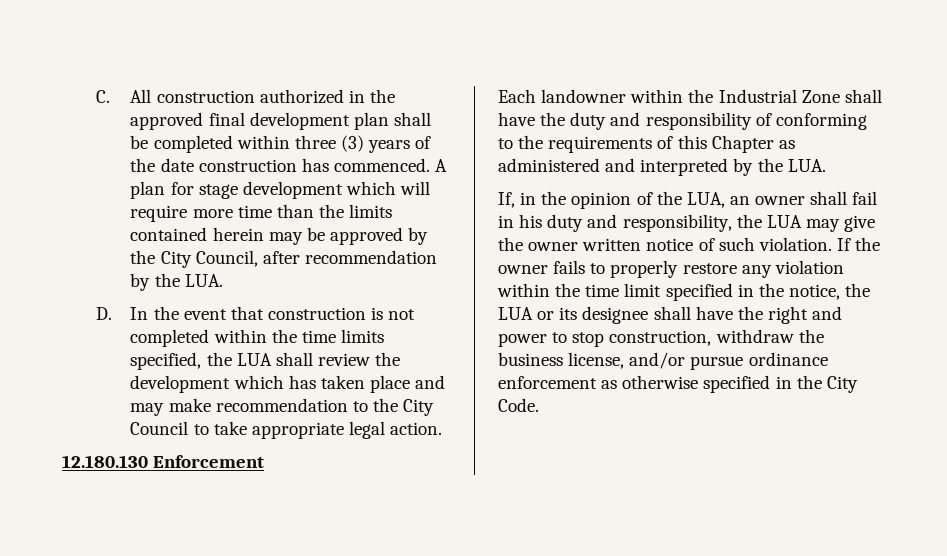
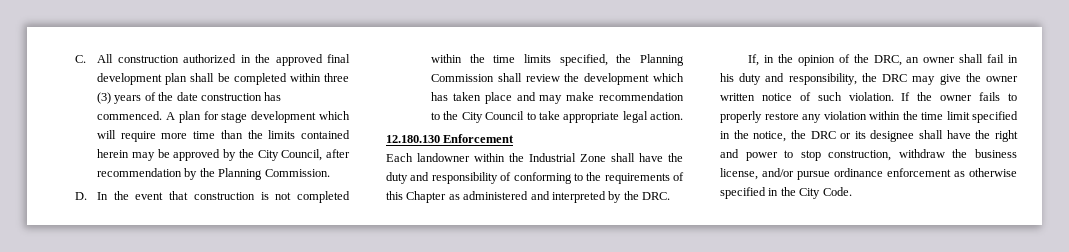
- A plan for stage development which will require more time than the limits contained herein may be approved by the City Council, after recommendation by the LUA.
+ A plan for stage development which will require more time than the limits contained herein may be approved by the City Council, after recommendation by the Planning Commission.
- D. In the event that construction is not completed within the time limits specified, the LUA shall review the development which has taken place and may make recommendation to the City Council to take appropriate legal action.
+ D. In the event that construction is not completed within the time limits specified, the Planning Commission shall review the development which has taken place and may make recommendation to the City Council to take appropriate legal action.
- Each landowner within the Industrial Zone shall have the duty and responsibility of conforming to the requirements of this Chapter as administered and interpreted by the LUA.
+ Each landowner within the Industrial Zone shall have the duty and responsibility of conforming to the requirements of this Chapter as administered and interpreted by the DRC.
- If, in the opinion of the LUA, an owner shall fail in his duty and responsibility, the LUA may give the owner written notice of such violation.
+ If, in the opinion of the DRC, an owner shall fail in his duty and responsibility, the DRC may give the owner written notice of such violation.
- If the owner fails to properly restore any violation within the time limit specified in the notice, the LUA or its designee shall have the right and power to stop construction, withdraw the business license, and/or pursue ordinance enforcement as otherwise specified in the City Code.
+ If the owner fails to properly restore any violation within the time limit specified in the notice, the DRC or its designee shall have the right and power to stop construction, withdraw the business license, and/or pursue ordinance enforcement as otherwise specified in the City Code.

